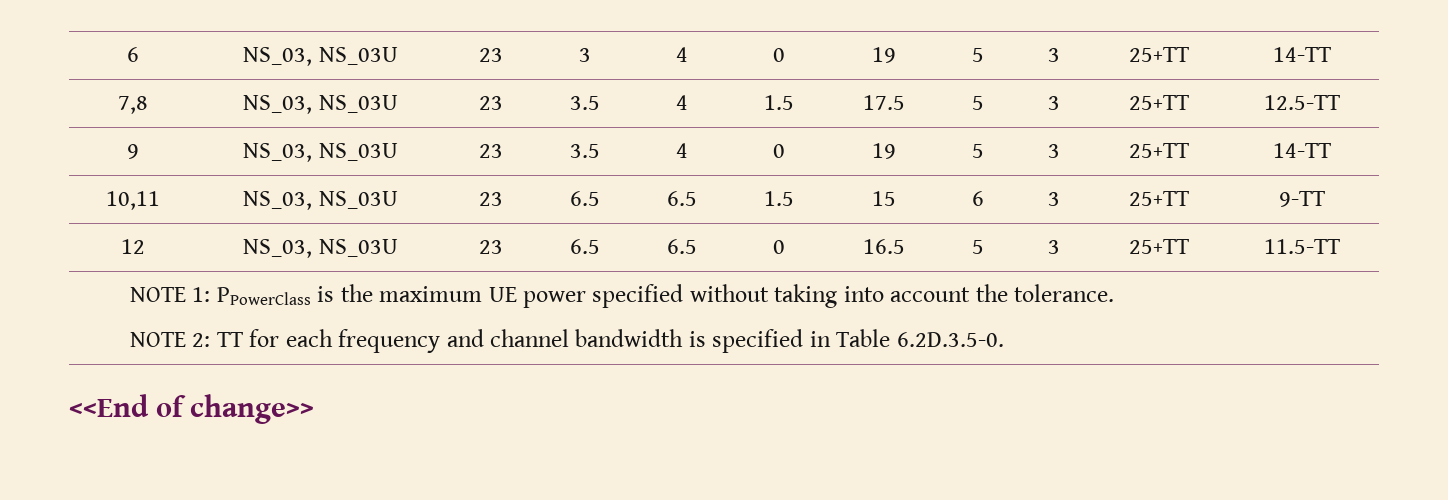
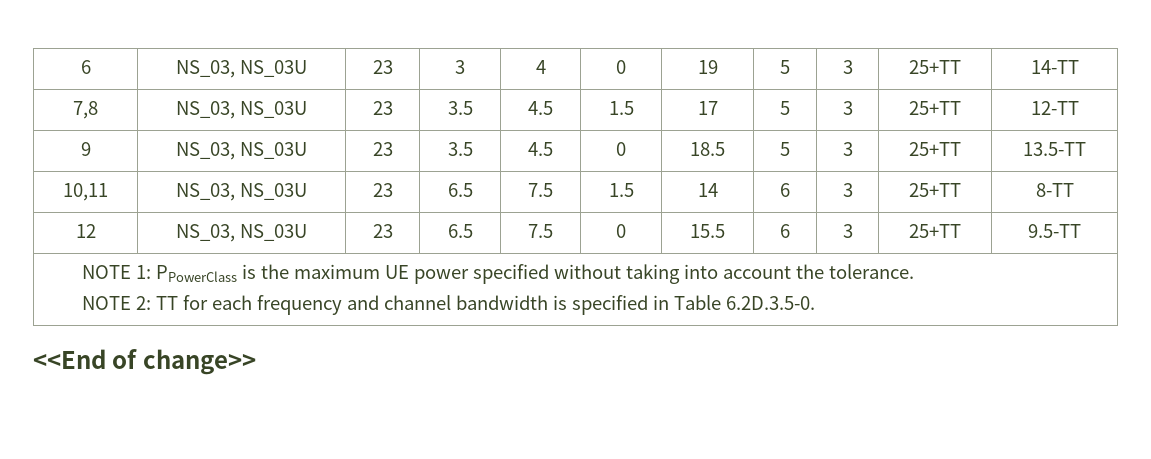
- 7,8 | NS_03, NS_03U | 23 | 3.5 | 4 | 1.5 | 17.5 | 5 | 3 | 25+TT | 12.5-TT
+ 7,8 | NS_03, NS_03U | 23 | 3.5 | 4.5 | 1.5 | 17 | 5 | 3 | 25+TT | 12-TT
- 9 | NS_03, NS_03U | 23 | 3.5 | 4 | 0 | 19 | 5 | 3 | 25+TT | 14-TT
+ 9 | NS_03, NS_03U | 23 | 3.5 | 4.5 | 0 | 18.5 | 5 | 3 | 25+TT | 13.5-TT
- 10,11 | NS_03, NS_03U | 23 | 6.5 | 6.5 | 1.5 | 15 | 6 | 3 | 25+TT | 9-TT
+ 10,11 | NS_03, NS_03U | 23 | 6.5 | 7.5 | 1.5 | 14 | 6 | 3 | 25+TT | 8-TT
- 12 | NS_03, NS_03U | 23 | 6.5 | 6.5 | 0 | 16.5 | 5 | 3 | 25+TT | 11.5-TT
+ 12 | NS_03, NS_03U | 23 | 6.5 | 7.5 | 0 | 15.5 | 6 | 3 | 25+TT | 9.5-TT

